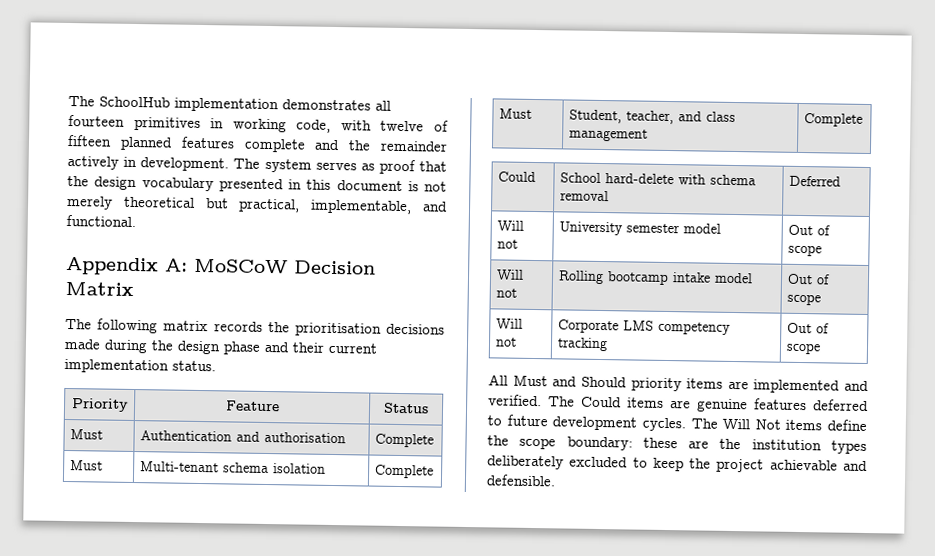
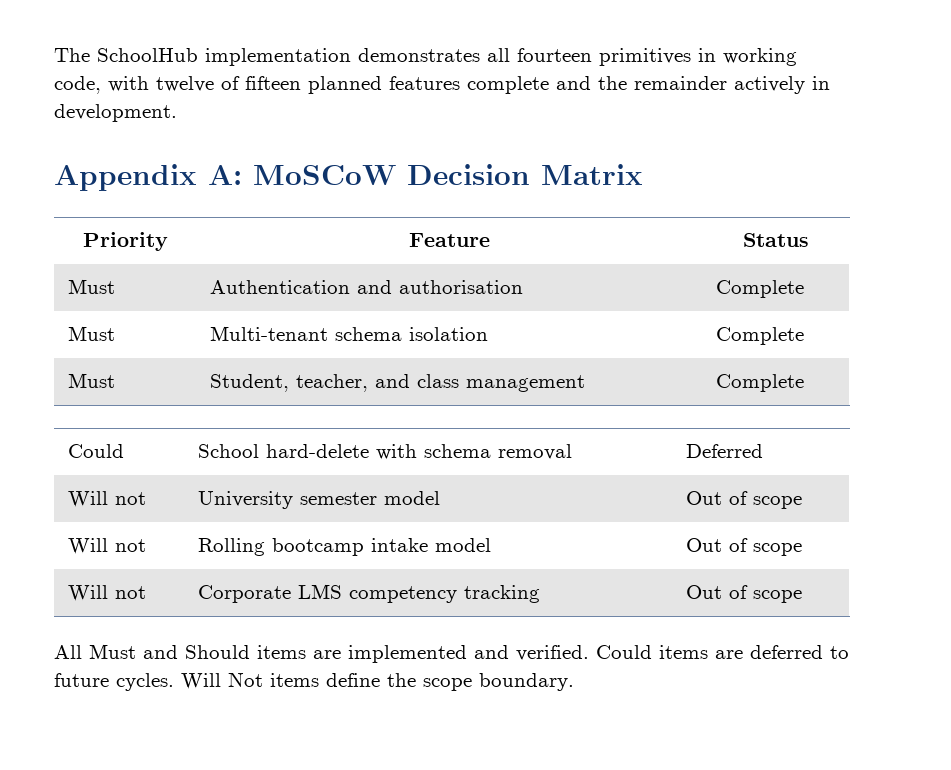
- The system serves as proof that the design vocabulary presented in this document is not merely theoretical but practical, implementable, and functional.
- The following matrix records the prioritisation decisions made during the design phase and their current implementation status.
- All Must and Should priority items are implemented and verified.
+ All Must and Should items are implemented and verified.
- The Could items are genuine features deferred to future development cycles. The Will Not items define the scope boundary: these are the institution types deliberately excluded to keep the project achievable and defensible.
+ Could items are deferred to future cycles. Will Not items define the scope boundary.

